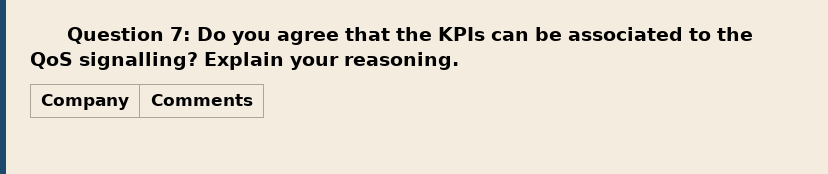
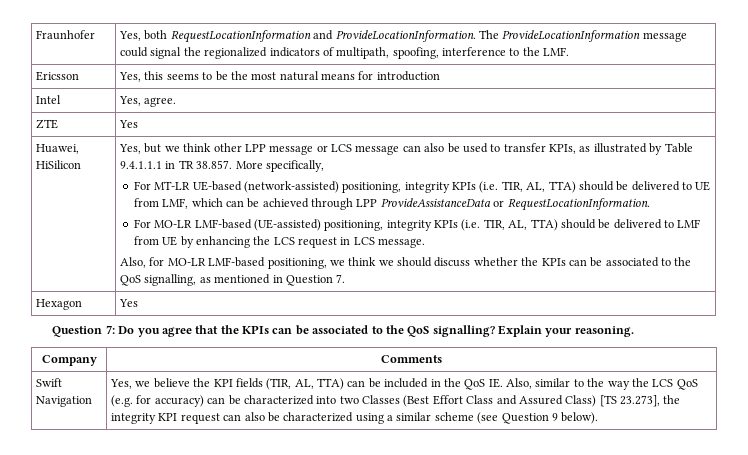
+ Fraunhofer | Yes, both RequestLocationInformation and ProvideLocationInformation. The ProvideLocationInformation message could signal the regionalized indicators of multipath, spoofing, interference to the LMF.
+ Ericsson | Yes, this seems to be the most natural means for introduction
+ Intel | Yes, agree.
+ ZTE | Yes
+ Huawei, HiSilicon | Yes, but we think other LPP message or LCS message can also be used to transfer KPIs, as illustrated by Table 9.4.1.1.1 in TR 38.857. More specifically,
+ For MT-LR UE-based (network-assisted) positioning, integrity KPIs (i.e. TIR, AL, TTA) should be delivered to UE from LMF, which can be achieved through LPP ProvideAssistanceData or RequestLocationInformation.
+ For MO-LR LMF-based (UE-assisted) positioning, integrity KPIs (i.e. TIR, AL, TTA) should be delivered to LMF from UE by enhancing the LCS request in LCS message.
+ Also, for MO-LR LMF-based positioning, we think we should discuss whether the KPIs can be associated to the QoS signalling, as mentioned in Question 7.
+ Hexagon | Yes
+ Swift Navigation | Yes, we believe the KPI fields (TIR, AL, TTA) can be included in the QoS IE. Also, similar to the way the LCS QoS (e.g. for accuracy) can be characterized into two Classes (Best Effort Class and Assured Class) [TS 23.273], the integrity KPI request can also be characterized using a similar scheme (see Question 9 below).

